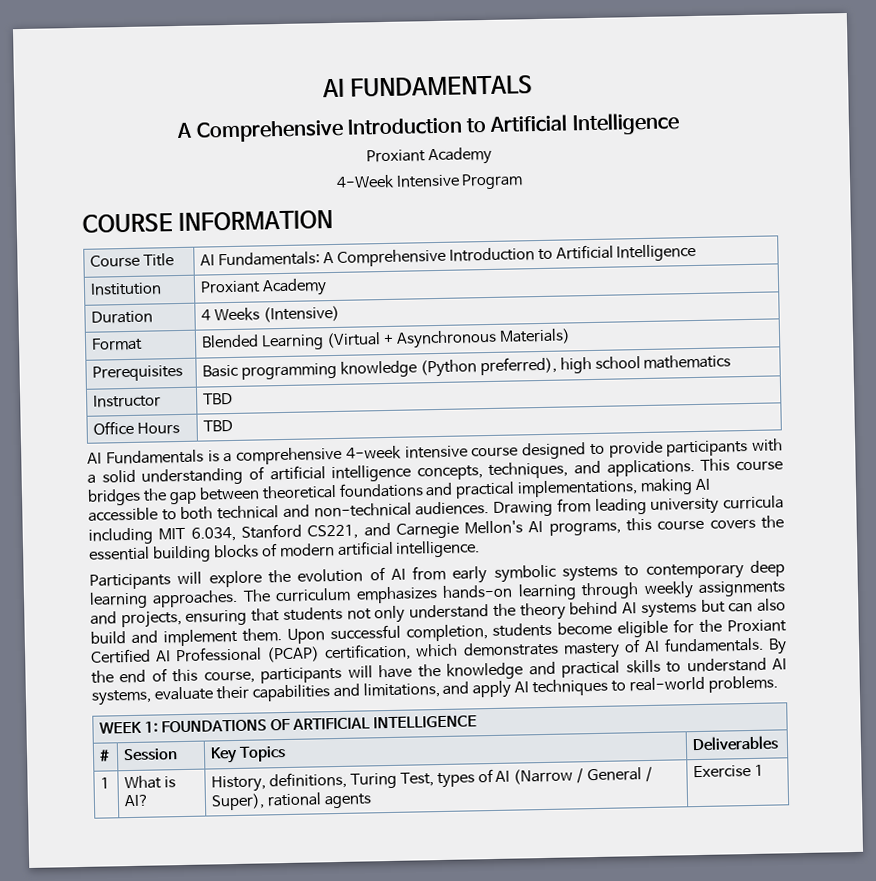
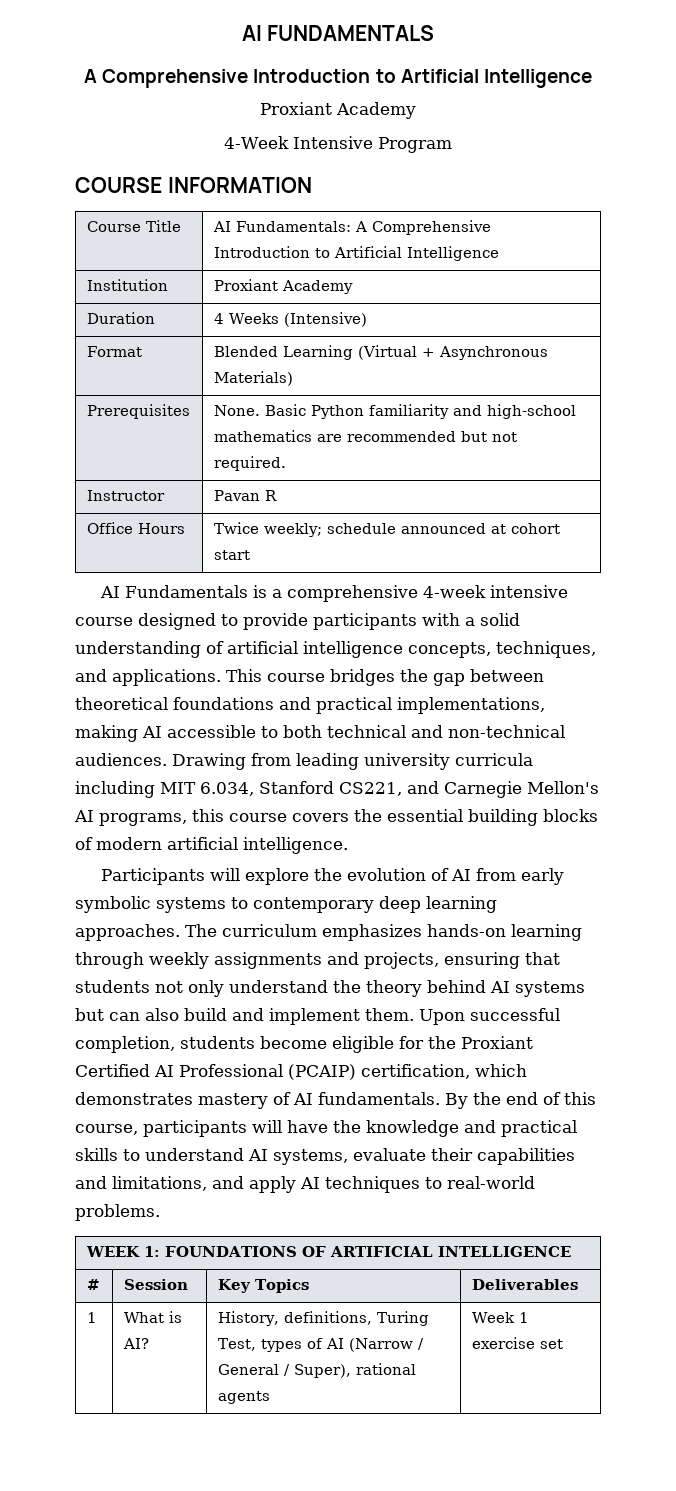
- Prerequisites | Basic programming knowledge (Python preferred), high school mathematics
+ Prerequisites | None. Basic Python familiarity and high-school mathematics are recommended but not required.
- Instructor | TBD
+ Instructor | Pavan R
- Office Hours | TBD
+ Office Hours | Twice weekly; schedule announced at cohort start
- Upon successful completion, students become eligible for the Proxiant Certified AI Professional (PCAP) certification, which demonstrates mastery of AI fundamentals.
+ Upon successful completion, students become eligible for the Proxiant Certified AI Professional (PCAIP) certification, which demonstrates mastery of AI fundamentals.
- 1 | What is AI? | History, definitions, Turing Test, types of AI (Narrow / General / Super), rational agents | Exercise 1
+ 1 | What is AI? | History, definitions, Turing Test, types of AI (Narrow / General / Super), rational agents | Week 1 exercise set

